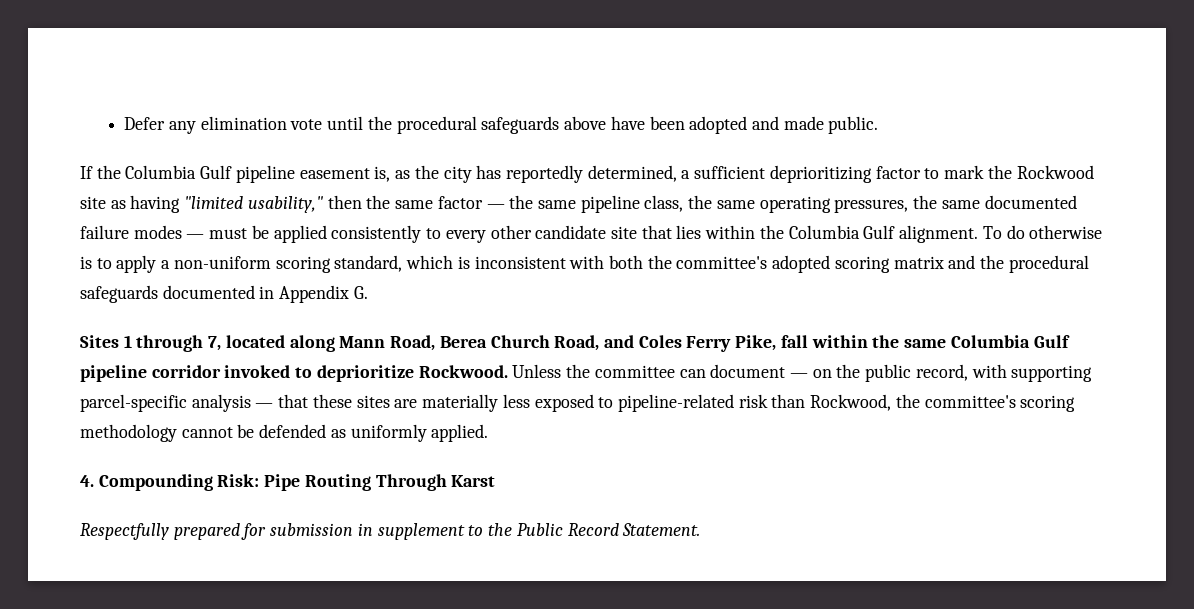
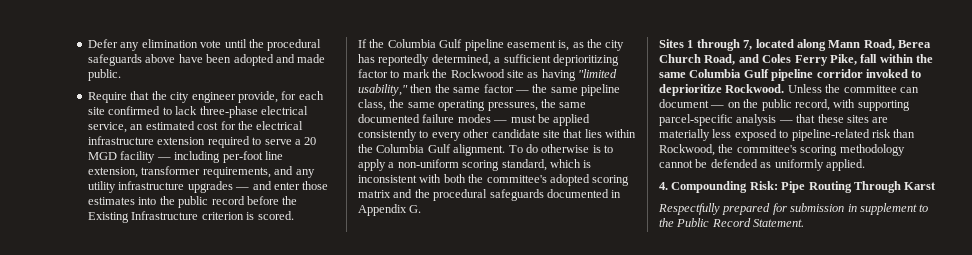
+ Require that the city engineer provide, for each site confirmed to lack three-phase electrical service, an estimated cost for the electrical infrastructure extension required to serve a 20 MGD facility — including per-foot line extension, transformer requirements, and any utility infrastructure upgrades — and enter those estimates into the public record before the Existing Infrastructure criterion is scored.

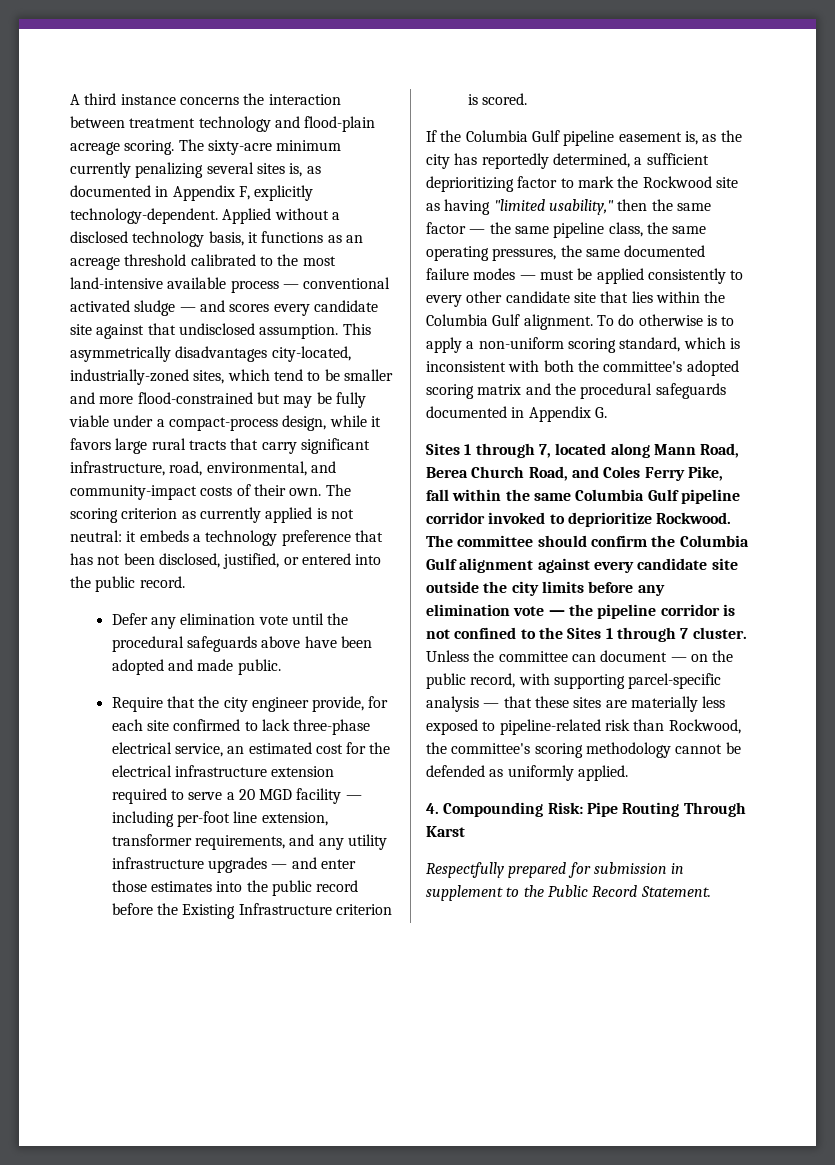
+ A third instance concerns the interaction between treatment technology and flood-plain acreage scoring. The sixty-acre minimum currently penalizing several sites is, as documented in Appendix F, explicitly technology-dependent. Applied without a disclosed technology basis, it functions as an acreage threshold calibrated to the most land-intensive available process — conventional activated sludge — and scores every candidate site against that undisclosed assumption. This asymmetrically disadvantages city-located, industrially-zoned sites, which tend to be smaller and more flood-constrained but may be fully viable under a compact-process design, while it favors large rural tracts that carry significant infrastructure, road, environmental, and community-impact costs of their own. The scoring criterion as currently applied is not neutral: it embeds a technology preference that has not been disclosed, justified, or entered into the public record.
+ The committee should confirm the Columbia Gulf alignment against every candidate site outside the city limits before any elimination vote — the pipeline corridor is not confined to the Sites 1 through 7 cluster.

